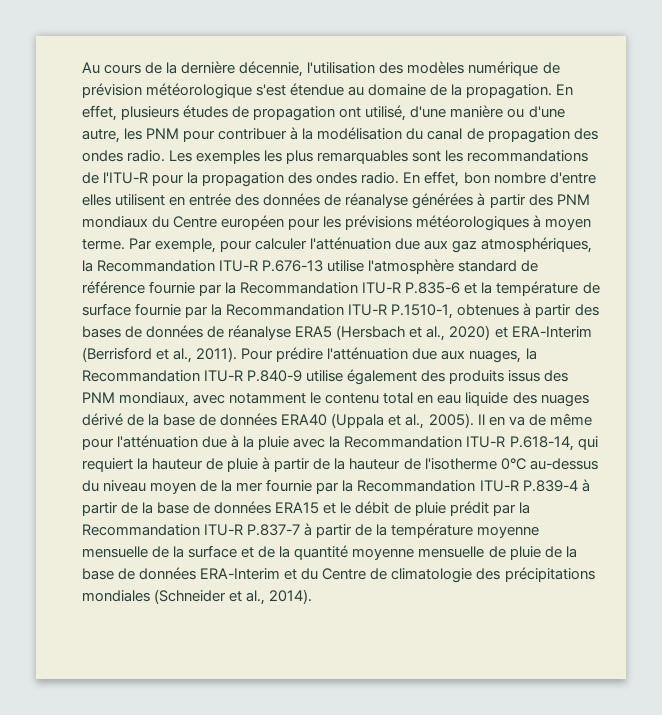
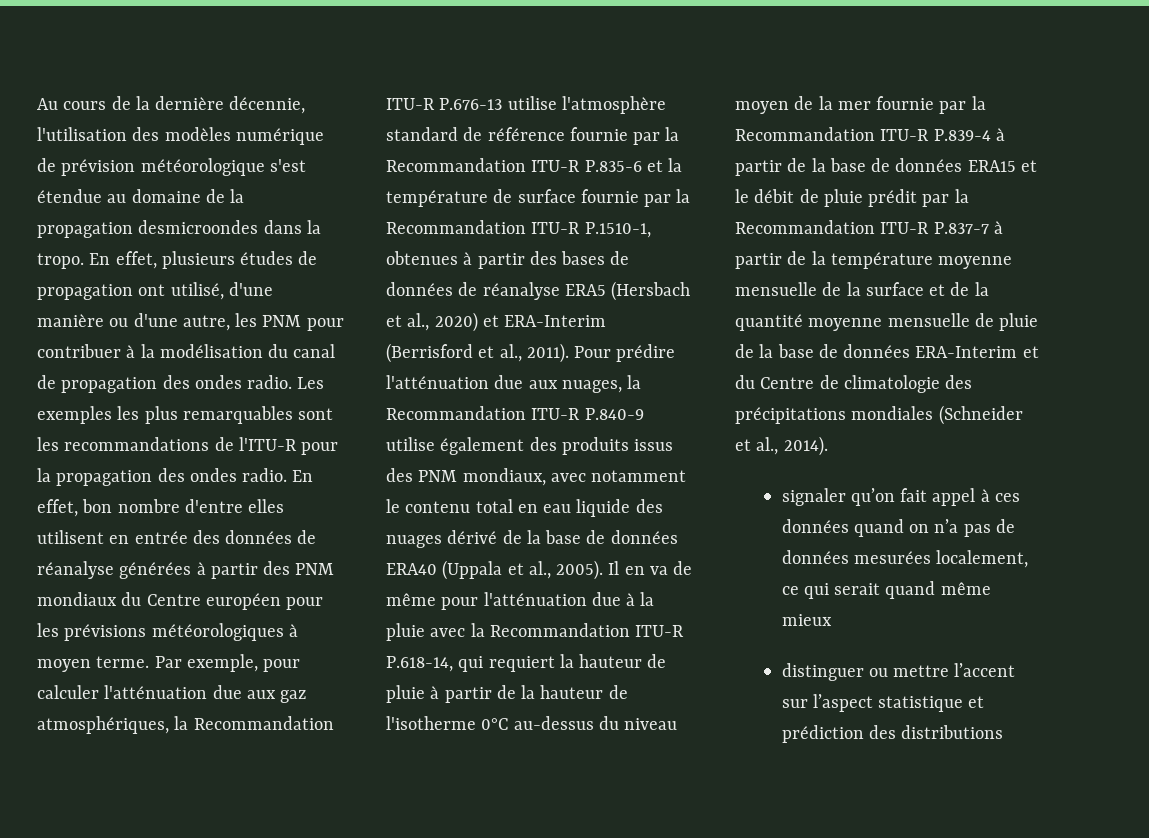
- Au cours de la dernière décennie, l'utilisation des modèles numérique de prévision météorologique s'est étendue au domaine de la propagation.
+ Au cours de la dernière décennie, l'utilisation des modèles numérique de prévision météorologique s'est étendue au domaine de la propagation desmicroondes dans la tropo.
+ signaler qu’on fait appel à ces données quand on n’a pas de données mesurées localement, ce qui serait quand même mieux
+ distinguer ou mettre l’accent sur l’aspect statistique et prédiction des distributions

